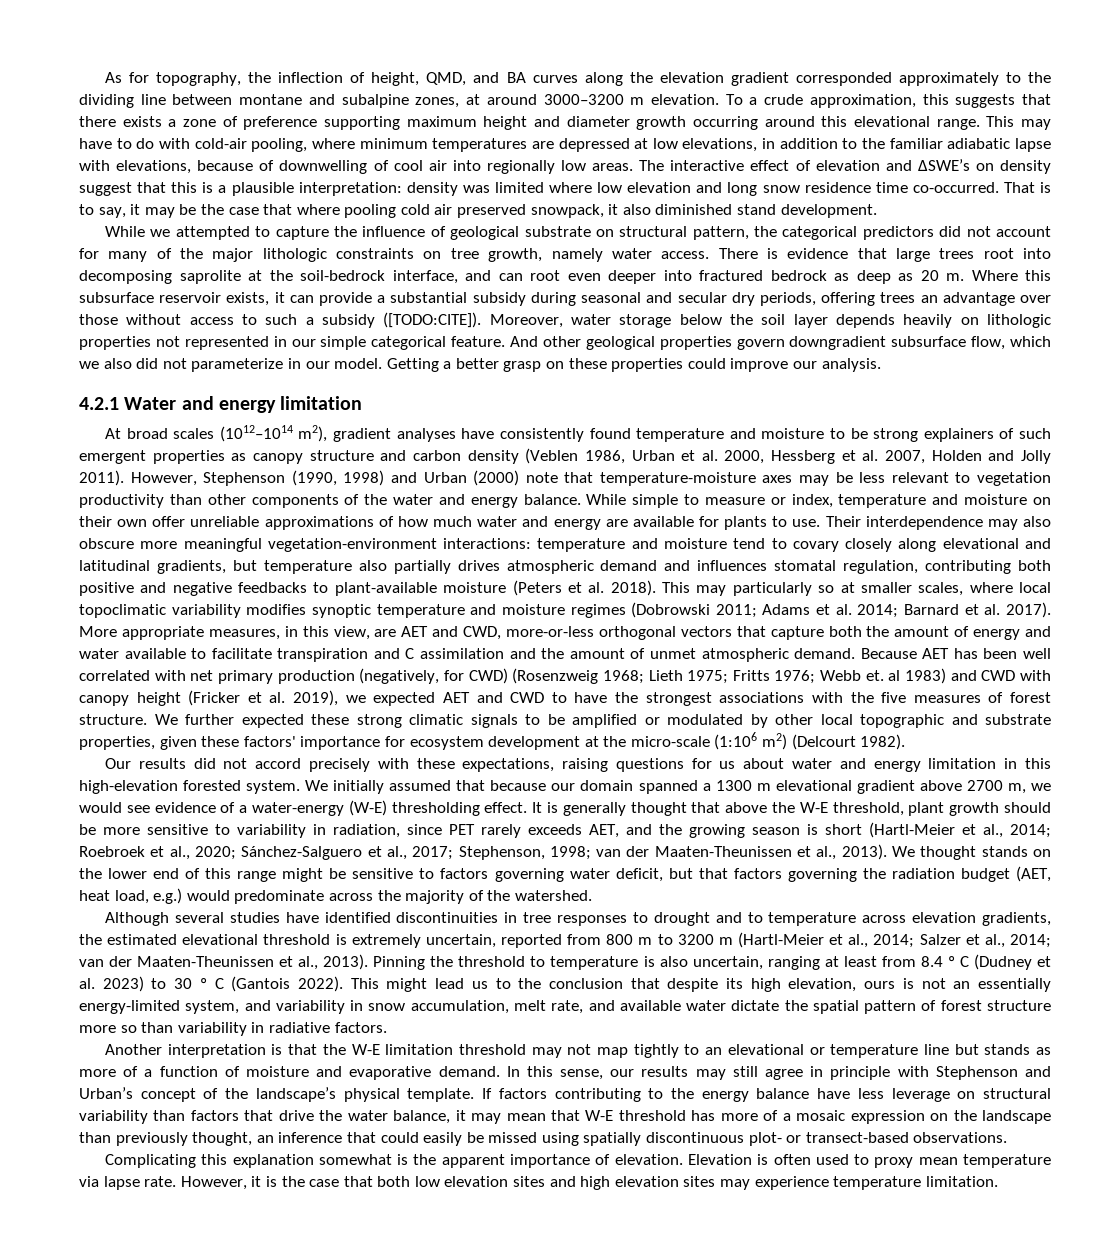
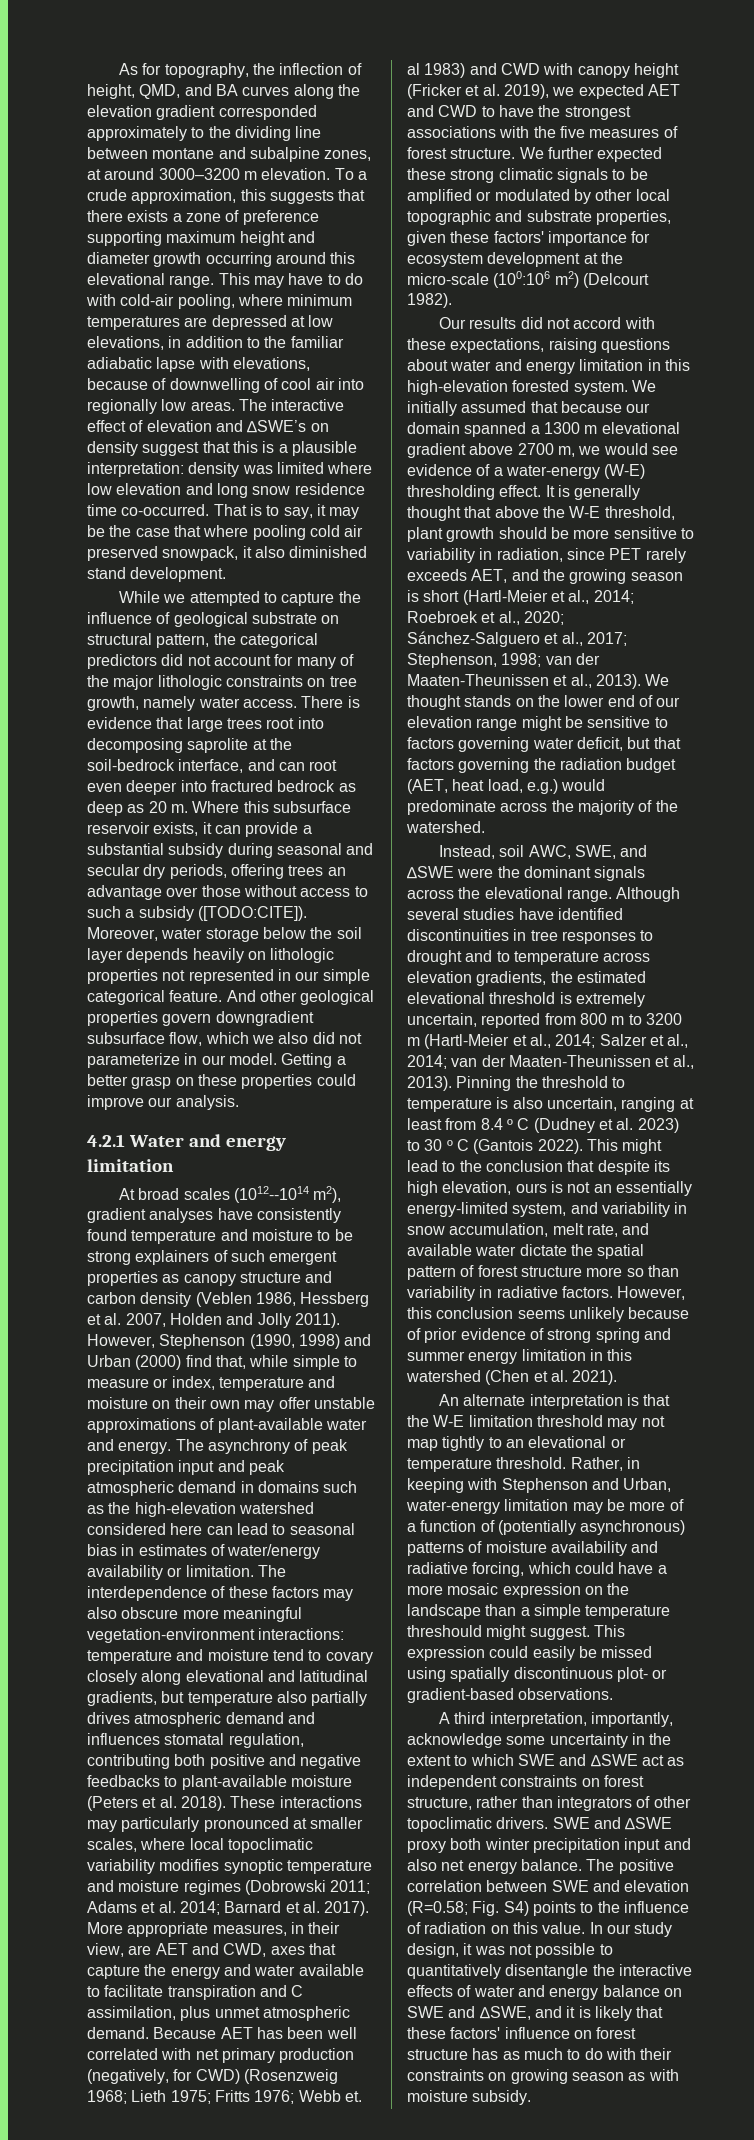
- At broad scales (1012–1014 m2), gradient analyses have consistently found temperature and moisture to be strong explainers of such emergent properties as canopy structure and carbon density (Veblen 1986, Urban et al. 2000, Hessberg et al. 2007, Holden and Jolly 2011).
+ At broad scales (1012--1014 m2), gradient analyses have consistently found temperature and moisture to be strong explainers of such emergent properties as canopy structure and carbon density (Veblen 1986, Hessberg et al. 2007, Holden and Jolly 2011).
- However, Stephenson (1990, 1998) and Urban (2000) note that temperature-moisture axes may be less relevant to vegetation productivity than other components of the water and energy balance. While simple to measure or index, temperature and moisture on their own offer unreliable approximations of how much water and energy are available for plants to use. Their interdependence may also obscure more meaningful vegetation-environment interactions:
+ However, Stephenson (1990, 1998) and Urban (2000) find that, while simple to measure or index, temperature and moisture on their own may offer unstable approximations of plant-available water and energy. The asynchrony of peak precipitation input and peak atmospheric demand in domains such as the high-elevation watershed considered here can lead to seasonal bias in estimates of water/energy availability or limitation. The interdependence of these factors may also obscure more meaningful vegetation-environment interactions:
- This may particularly so at smaller scales, where local topoclimatic variability modifies synoptic temperature and moisture regimes (Dobrowski 2011; Adams et al. 2014; Barnard et al. 2017).
+ These interactions may particularly pronounced at smaller scales, where local topoclimatic variability modifies synoptic temperature and moisture regimes (Dobrowski 2011; Adams et al. 2014; Barnard et al. 2017).
- More appropriate measures, in this view, are AET and CWD, more-or-less orthogonal vectors that capture both the amount of energy and water available to facilitate transpiration and C assimilation and the amount of unmet atmospheric demand.
+ More appropriate measures, in their view, are AET and CWD, axes that capture the energy and water available to facilitate transpiration and C assimilation, plus unmet atmospheric demand.
- We further expected these strong climatic signals to be amplified or modulated by other local topographic and substrate properties, given these factors' importance for ecosystem development at the micro-scale (1:106 m2) (Delcourt 1982).
+ We further expected these strong climatic signals to be amplified or modulated by other local topographic and substrate properties, given these factors' importance for ecosystem development at the micro-scale (100:106 m2) (Delcourt 1982).
- Our results did not accord precisely with these expectations, raising questions for us about water and energy limitation in this high-elevation forested system.
+ Our results did not accord with these expectations, raising questions about water and energy limitation in this high-elevation forested system.
- We thought stands on the lower end of this range might be sensitive to factors governing water deficit, but that factors governing the radiation budget (AET, heat load, e.g.) would predominate across the majority of the watershed.
+ We thought stands on the lower end of our elevation range might be sensitive to factors governing water deficit, but that factors governing the radiation budget (AET, heat load, e.g.) would predominate across the majority of the watershed.
+ Instead, soil AWC, SWE, and ∆SWE were the dominant signals across the elevational range.
- This might lead us to the conclusion that despite its high elevation, ours is not an essentially energy-limited system, and variability in snow accumulation, melt rate, and available water dictate the spatial pattern of forest structure more so than variability in radiative factors.
- Another interpretation is that the W-E limitation threshold may not map tightly to an elevational or temperature line but stands as more of a function of moisture and evaporative demand. In this sense, our results may still agree in principle with Stephenson and Urban’s concept of the landscape’s physical template. If factors contributing to the energy balance have less leverage on structural variability than factors that drive the water balance, it may mean that W-E threshold has more of a mosaic expression on the landscape than previously thought, an inference that could easily be missed using spatially discontinuous plot- or transect-based observations.
+ This might lead to the conclusion that despite its high elevation, ours is not an essentially energy-limited system, and variability in snow accumulation, melt rate, and available water dictate the spatial pattern of forest structure more so than variability in radiative factors. However, this conclusion seems unlikely because of prior evidence of strong spring and summer energy limitation in this watershed (Chen et al. 2021).
+ An alternate interpretation is that the W-E limitation threshold may not map tightly to an elevational or temperature threshold. Rather, in keeping with Stephenson and Urban, water-energy limitation may be more of a function of (potentially asynchronous) patterns of moisture availability and radiative forcing, which could have a more mosaic expression on the landscape than a simple temperature threshould might suggest. This expression could easily be missed using spatially discontinuous plot- or gradient-based observations.
- Complicating this explanation somewhat is the apparent importance of elevation. Elevation is often used to proxy mean temperature via lapse rate. However, it is the case that both low elevation sites and high elevation sites may experience temperature limitation.
+ A third interpretation, importantly, acknowledge some uncertainty in the extent to which SWE and ∆SWE act as independent constraints on forest structure, rather than integrators of other topoclimatic drivers. SWE and ∆SWE proxy both winter precipitation input and also net energy balance. The positive correlation between SWE and elevation (R=0.58; Fig. S4) points to the influence of radiation on this value. In our study design, it was not possible to quantitatively disentangle the interactive effects of water and energy balance on SWE and ∆SWE, and it is likely that these factors' influence on forest structure has as much to do with their constraints on growing season as with moisture subsidy.

